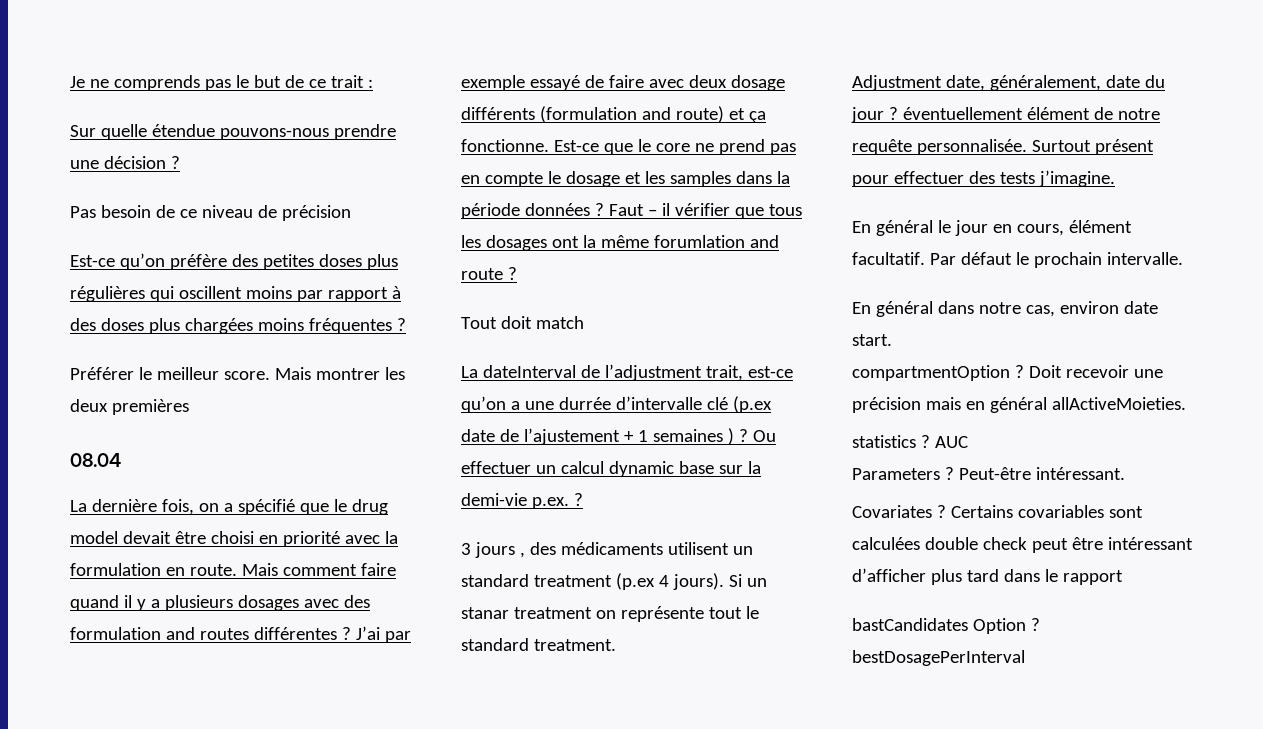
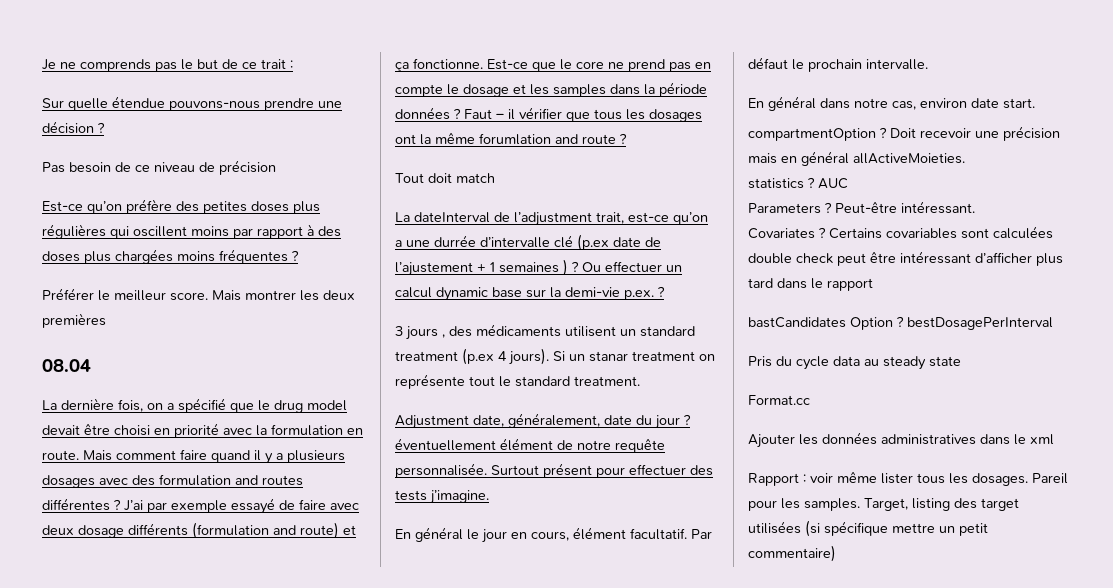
+ Pris du cycle data au steady state
+ Format.cc
+ Ajouter les données administratives dans le xml
+ Rapport : voir même lister tous les dosages. Pareil pour les samples. Target, listing des target utilisées (si spécifique mettre un petit commentaire)

